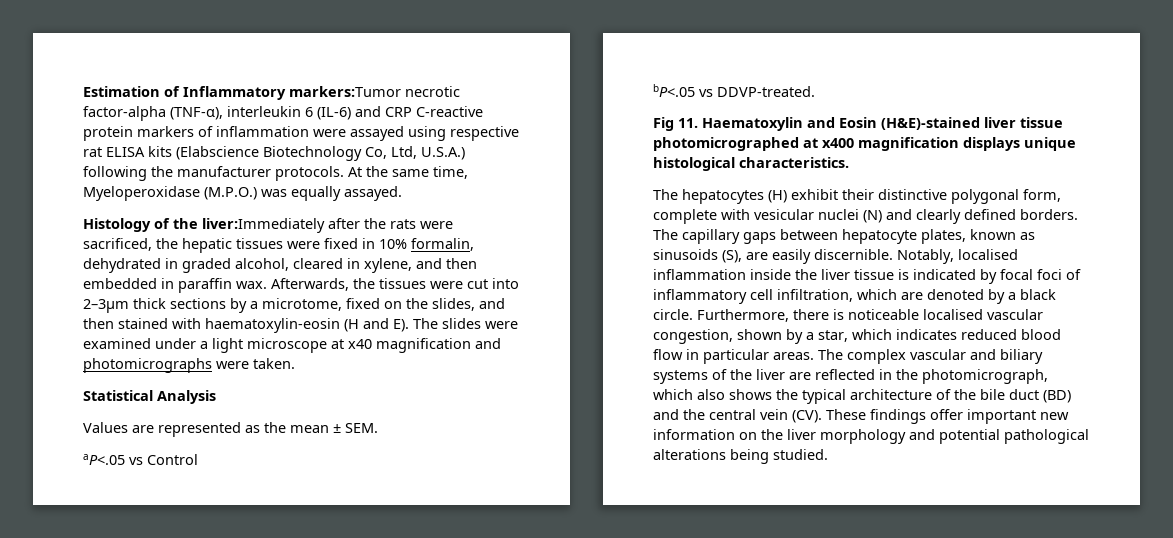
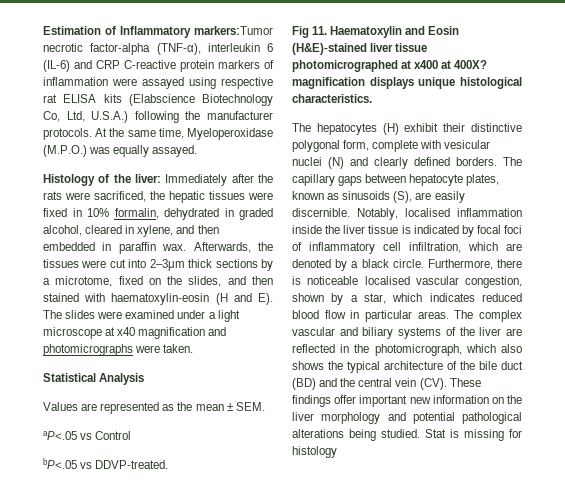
- Histology of the liver:Immediately after the rats were sacrificed, the hepatic tissues were fixed in 10% formalin, dehydrated in graded alcohol, cleared in xylene, and then embedded in paraffin wax.
+ Histology of the liver: Immediately after the rats were sacrificed, the hepatic tissues were fixed in 10% formalin, dehydrated in graded alcohol, cleared in xylene, and then embedded in paraffin wax.
- Fig 11. Haematoxylin and Eosin (H&E)-stained liver tissue photomicrographed at x400 magnification displays unique histological characteristics.
+ Fig 11. Haematoxylin and Eosin (H&E)-stained liver tissue photomicrographed at x400 at 400X? magnification displays unique histological characteristics.
+ Stat is missing for histology

